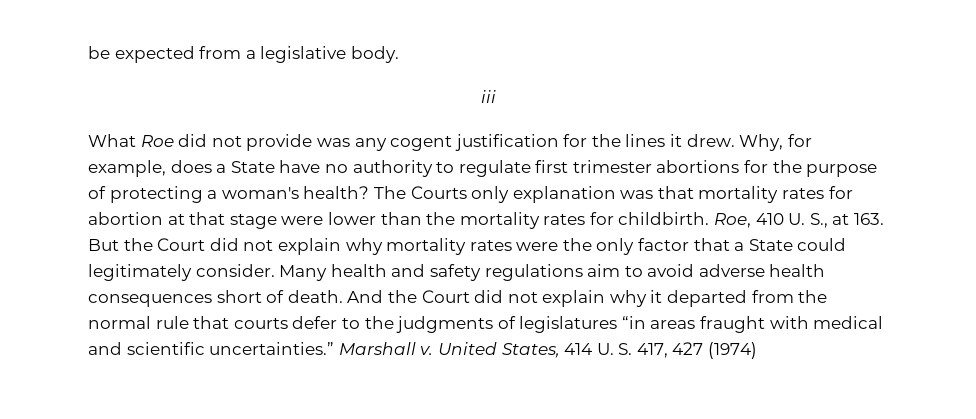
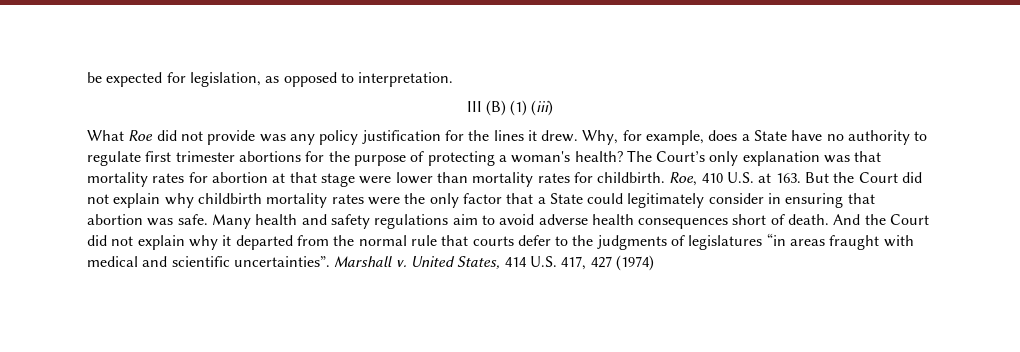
- be expected from a legislative body.
- iii
+ be expected for legislation, as opposed to interpretation.
+ III (B) (1) (iii)
- What Roe did not provide was any cogent justification for the lines it drew.
+ What Roe did not provide was any policy justification for the lines it drew.
- The Courts only explanation was that mortality rates for abortion at that stage were lower than the mortality rates for childbirth.
+ The Court’s only explanation was that mortality rates for abortion at that stage were lower than mortality rates for childbirth.
- Roe, 410 U. S., at 163. But the Court did not explain why mortality rates were the only factor that a State could legitimately consider.
+ Roe, 410 U.S. at 163. But the Court did not explain why childbirth mortality rates were the only factor that a State could legitimately consider in ensuring that abortion was safe.
- And the Court did not explain why it departed from the normal rule that courts defer to the judgments of legislatures “in areas fraught with medical and scientific uncertainties.”
+ And the Court did not explain why it departed from the normal rule that courts defer to the judgments of legislatures “in areas fraught with medical and scientific uncertainties”.
- United States, 414 U. S. 417, 427 (1974)
+ United States, 414 U.S. 417, 427 (1974)

